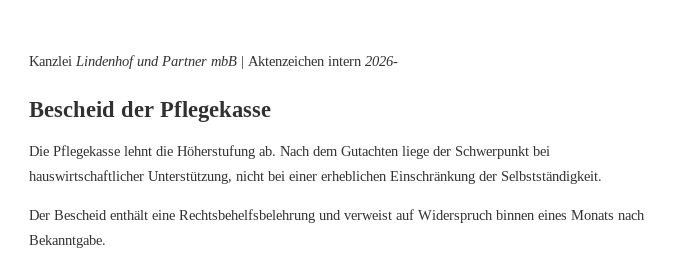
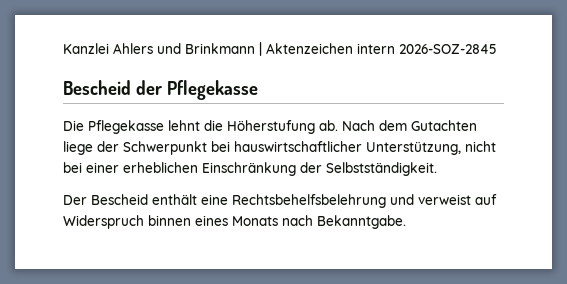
- Kanzlei Lindenhof und Partner mbB | Aktenzeichen intern 2026-
+ Kanzlei Ahlers und Brinkmann | Aktenzeichen intern 2026-SOZ-2845

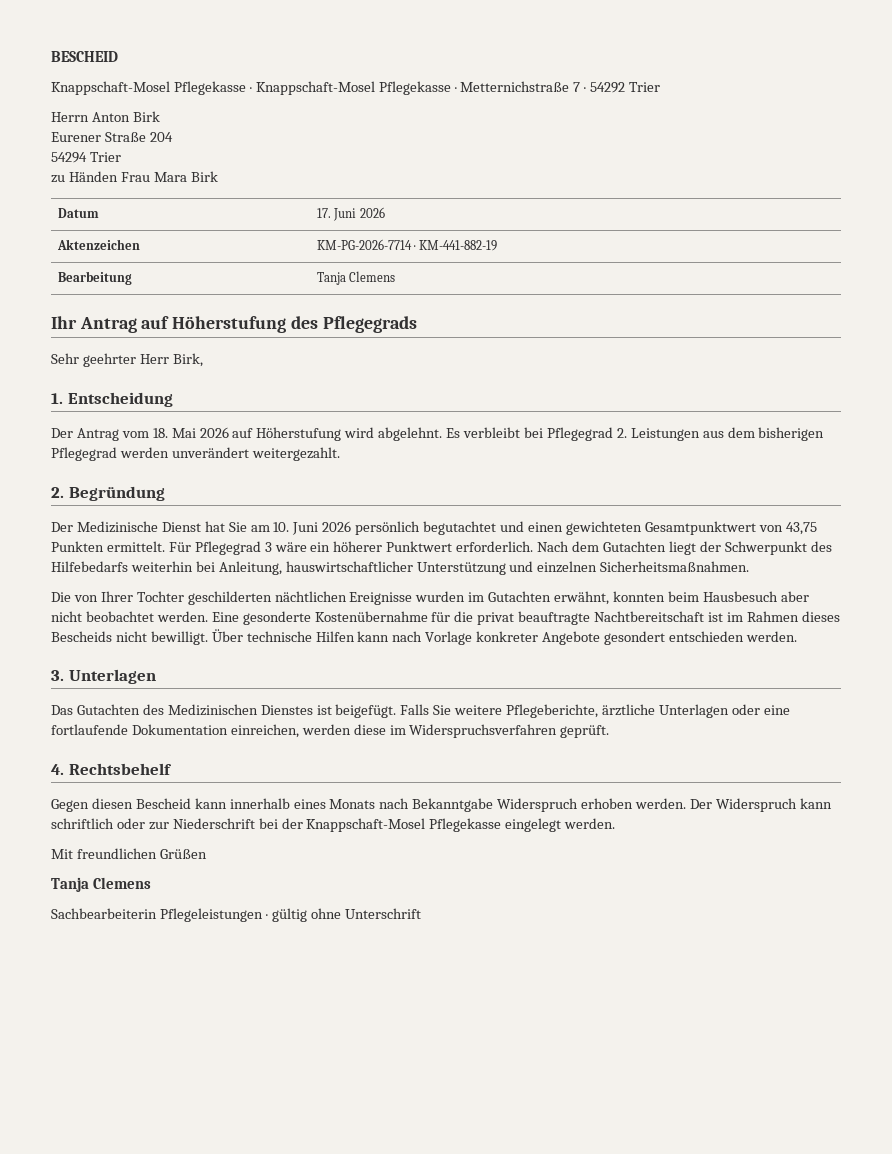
- Kanzlei Ahlers und Brinkmann | Aktenzeichen intern 2026-SOZ-2845
- Bescheid der Pflegekasse
- Die Pflegekasse lehnt die Höherstufung ab.
+ BESCHEID
+ Knappschaft-Mosel Pflegekasse · Knappschaft-Mosel Pflegekasse · Metternichstraße 7 · 54292 Trier
+ Herrn Anton Birk
+ Eurener Straße 204
+ 54294 Trier
+ zu Händen Frau Mara Birk
+ Datum | 17. Juni 2026
+ Aktenzeichen | KM-PG-2026-7714 · KM-441-882-19
+ Bearbeitung | Tanja Clemens
+ Ihr Antrag auf Höherstufung des Pflegegrads
+ Sehr geehrter Herr Birk,
+ 1. Entscheidung
+ Der Antrag vom 18. Mai 2026 auf Höherstufung wird abgelehnt. Es verbleibt bei Pflegegrad 2. Leistungen aus dem bisherigen Pflegegrad werden unverändert weitergezahlt.
+ 2. Begründung
+ Der Medizinische Dienst hat Sie am 10. Juni 2026 persönlich begutachtet und einen gewichteten Gesamtpunktwert von 43,75 Punkten ermittelt. Für Pflegegrad 3 wäre ein höherer Punktwert erforderlich.
- Nach dem Gutachten liege der Schwerpunkt bei hauswirtschaftlicher Unterstützung, nicht bei einer erheblichen Einschränkung der Selbstständigkeit.
- Der Bescheid enthält eine Rechtsbehelfsbelehrung und verweist auf Widerspruch binnen eines Monats nach Bekanntgabe.
+ Nach dem Gutachten liegt der Schwerpunkt des Hilfebedarfs weiterhin bei Anleitung, hauswirtschaftlicher Unterstützung und einzelnen Sicherheitsmaßnahmen.
+ Die von Ihrer Tochter geschilderten nächtlichen Ereignisse wurden im Gutachten erwähnt, konnten beim Hausbesuch aber nicht beobachtet werden. Eine gesonderte Kostenübernahme für die privat beauftragte Nachtbereitschaft ist im Rahmen dieses Bescheids nicht bewilligt. Über technische Hilfen kann nach Vorlage konkreter Angebote gesondert entschieden werden.
+ 3. Unterlagen
+ Das Gutachten des Medizinischen Dienstes ist beigefügt. Falls Sie weitere Pflegeberichte, ärztliche Unterlagen oder eine fortlaufende Dokumentation einreichen, werden diese im Widerspruchsverfahren geprüft.
+ 4. Rechtsbehelf
+ Gegen diesen Bescheid kann innerhalb eines Monats nach Bekanntgabe Widerspruch erhoben werden. Der Widerspruch kann schriftlich oder zur Niederschrift bei der Knappschaft-Mosel Pflegekasse eingelegt werden.
+ Mit freundlichen Grüßen
+ Tanja Clemens
+ Sachbearbeiterin Pflegeleistungen · gültig ohne Unterschrift

